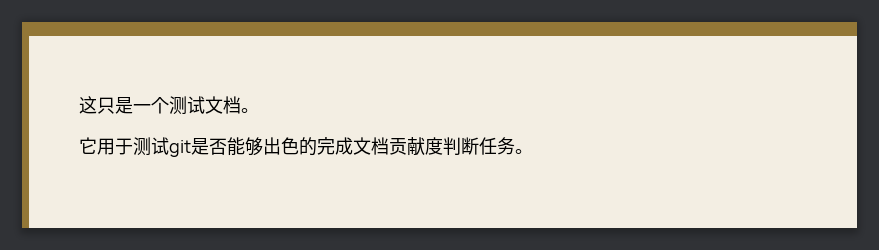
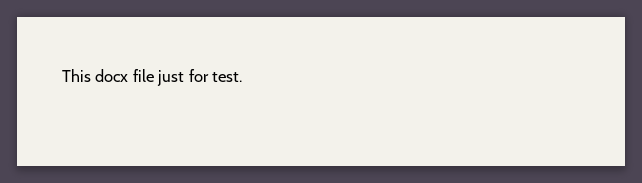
- 这只是一个测试文档。
- 它用于测试git是否能够出色的完成文档贡献度判断任务。
+ This docx file just for test.

